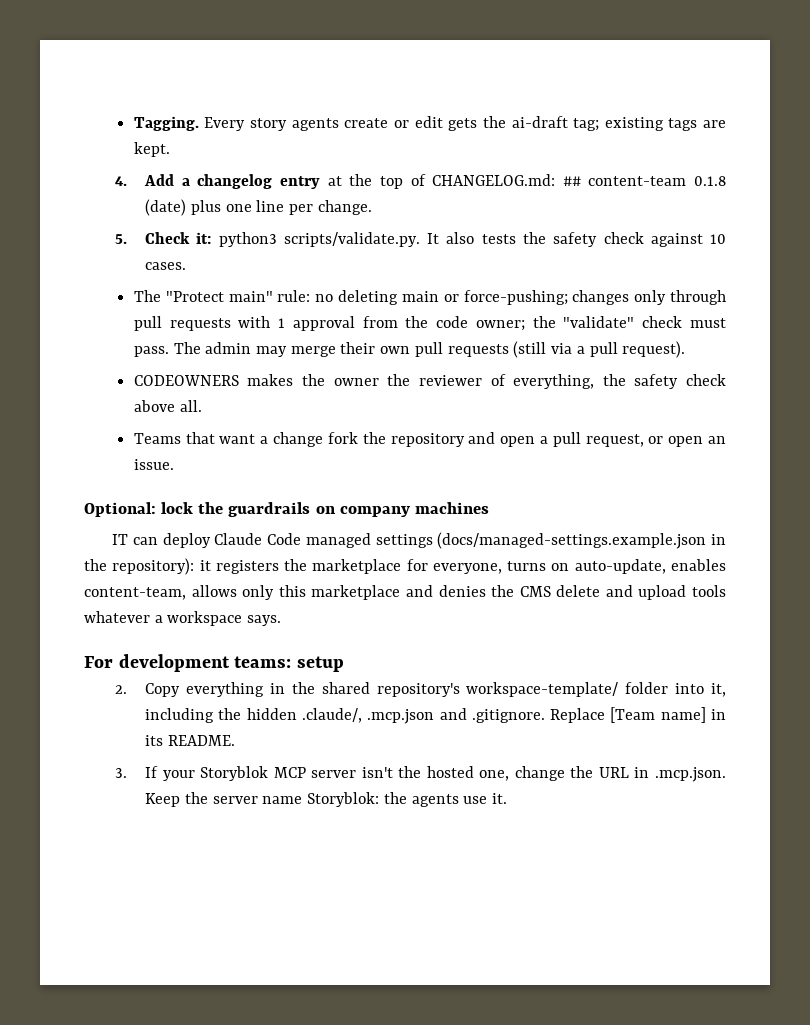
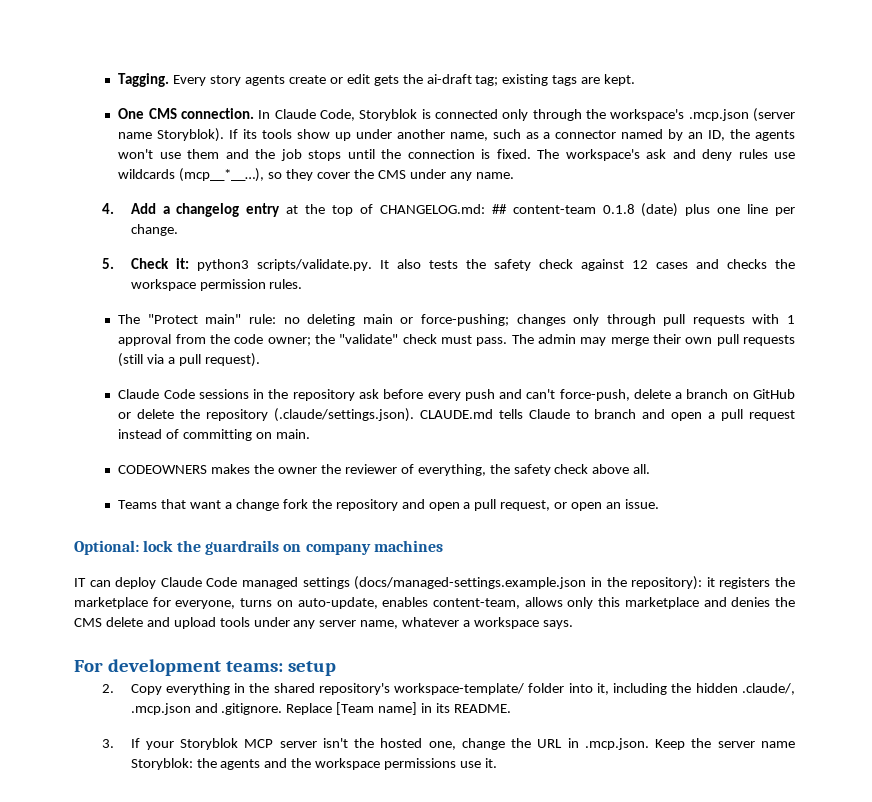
+ One CMS connection. In Claude Code, Storyblok is connected only through the workspace's .mcp.json (server name Storyblok). If its tools show up under another name, such as a connector named by an ID, the agents won't use them and the job stops until the connection is fixed. The workspace's ask and deny rules use wildcards (mcp__*__…), so they cover the CMS under any name.
- 5. Check it: python3 scripts/validate.py. It also tests the safety check against 10 cases.
+ 5. Check it: python3 scripts/validate.py. It also tests the safety check against 12 cases and checks the workspace permission rules.
+ Claude Code sessions in the repository ask before every push and can't force-push, delete a branch on GitHub or delete the repository (.claude/settings.json). CLAUDE.md tells Claude to branch and open a pull request instead of committing on main.
- IT can deploy Claude Code managed settings (docs/managed-settings.example.json in the repository): it registers the marketplace for everyone, turns on auto-update, enables content-team, allows only this marketplace and denies the CMS delete and upload tools whatever a workspace says.
+ IT can deploy Claude Code managed settings (docs/managed-settings.example.json in the repository): it registers the marketplace for everyone, turns on auto-update, enables content-team, allows only this marketplace and denies the CMS delete and upload tools under any server name, whatever a workspace says.
- 3. If your Storyblok MCP server isn't the hosted one, change the URL in .mcp.json. Keep the server name Storyblok: the agents use it.
+ 3. If your Storyblok MCP server isn't the hosted one, change the URL in .mcp.json. Keep the server name Storyblok: the agents and the workspace permissions use it.

